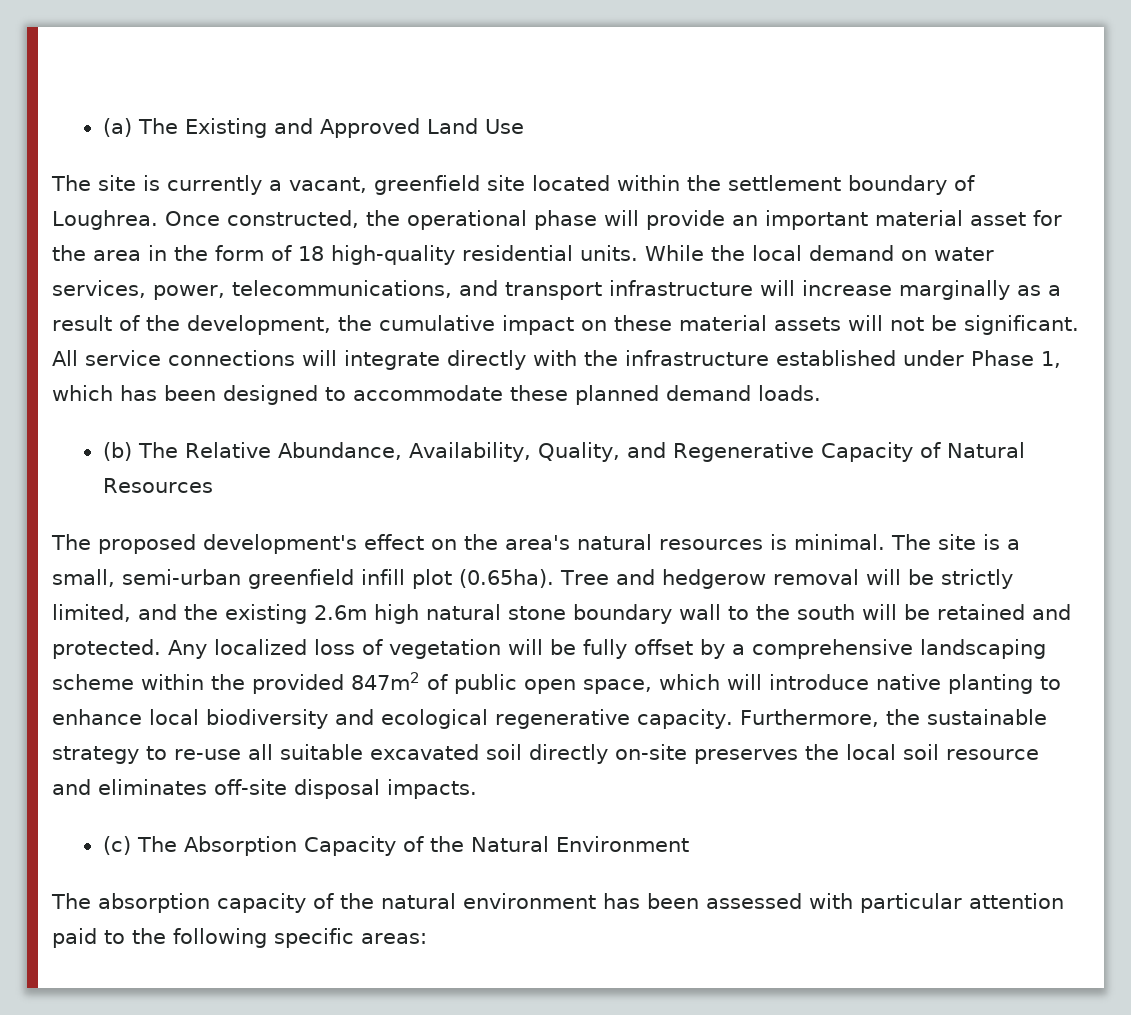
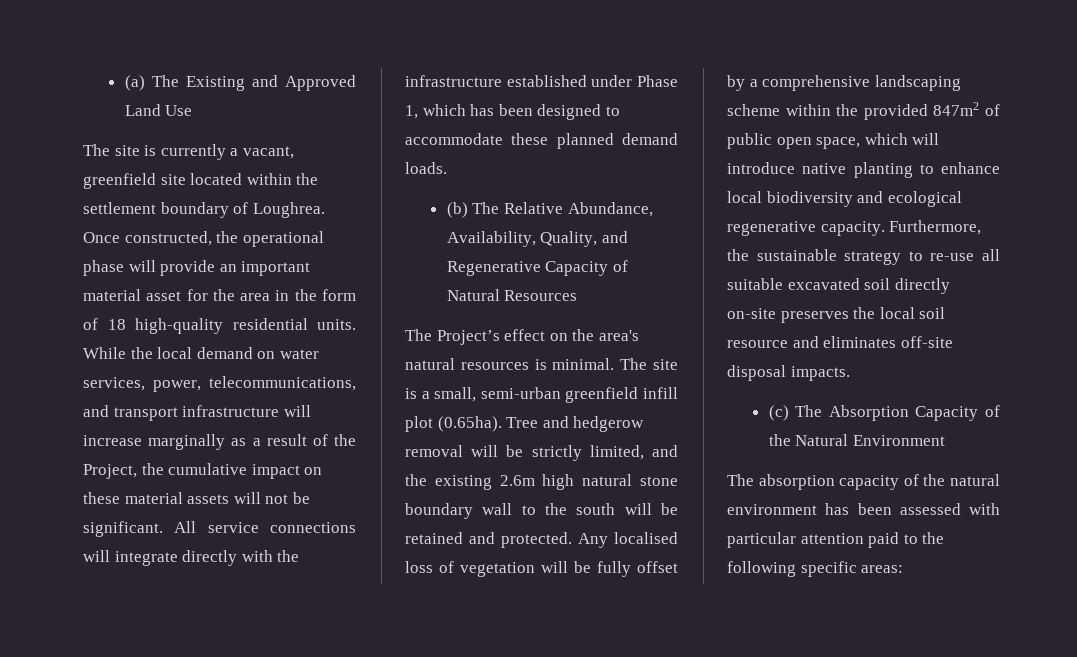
- While the local demand on water services, power, telecommunications, and transport infrastructure will increase marginally as a result of the development, the cumulative impact on these material assets will not be significant.
+ While the local demand on water services, power, telecommunications, and transport infrastructure will increase marginally as a result of the Project, the cumulative impact on these material assets will not be significant.
- The proposed development's effect on the area's natural resources is minimal.
+ The Project’s effect on the area's natural resources is minimal.
- Any localized loss of vegetation will be fully offset by a comprehensive landscaping scheme within the provided 847m2 of public open space, which will introduce native planting to enhance local biodiversity and ecological regenerative capacity.
+ Any localised loss of vegetation will be fully offset by a comprehensive landscaping scheme within the provided 847m2 of public open space, which will introduce native planting to enhance local biodiversity and ecological regenerative capacity.

